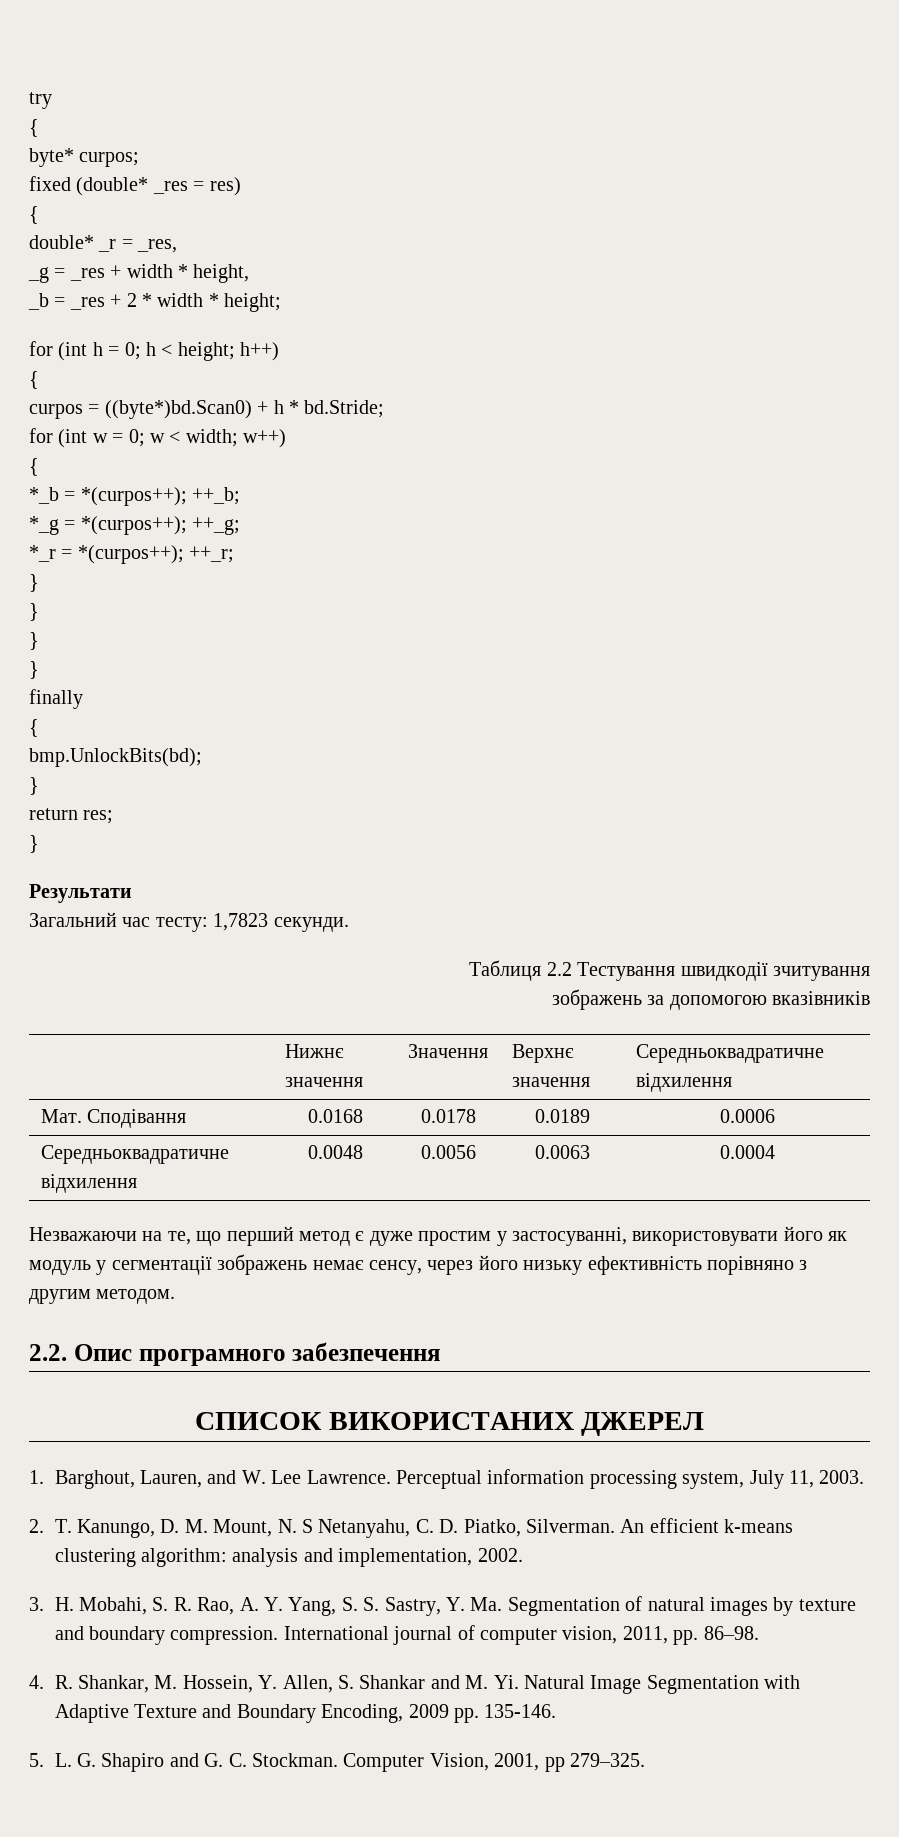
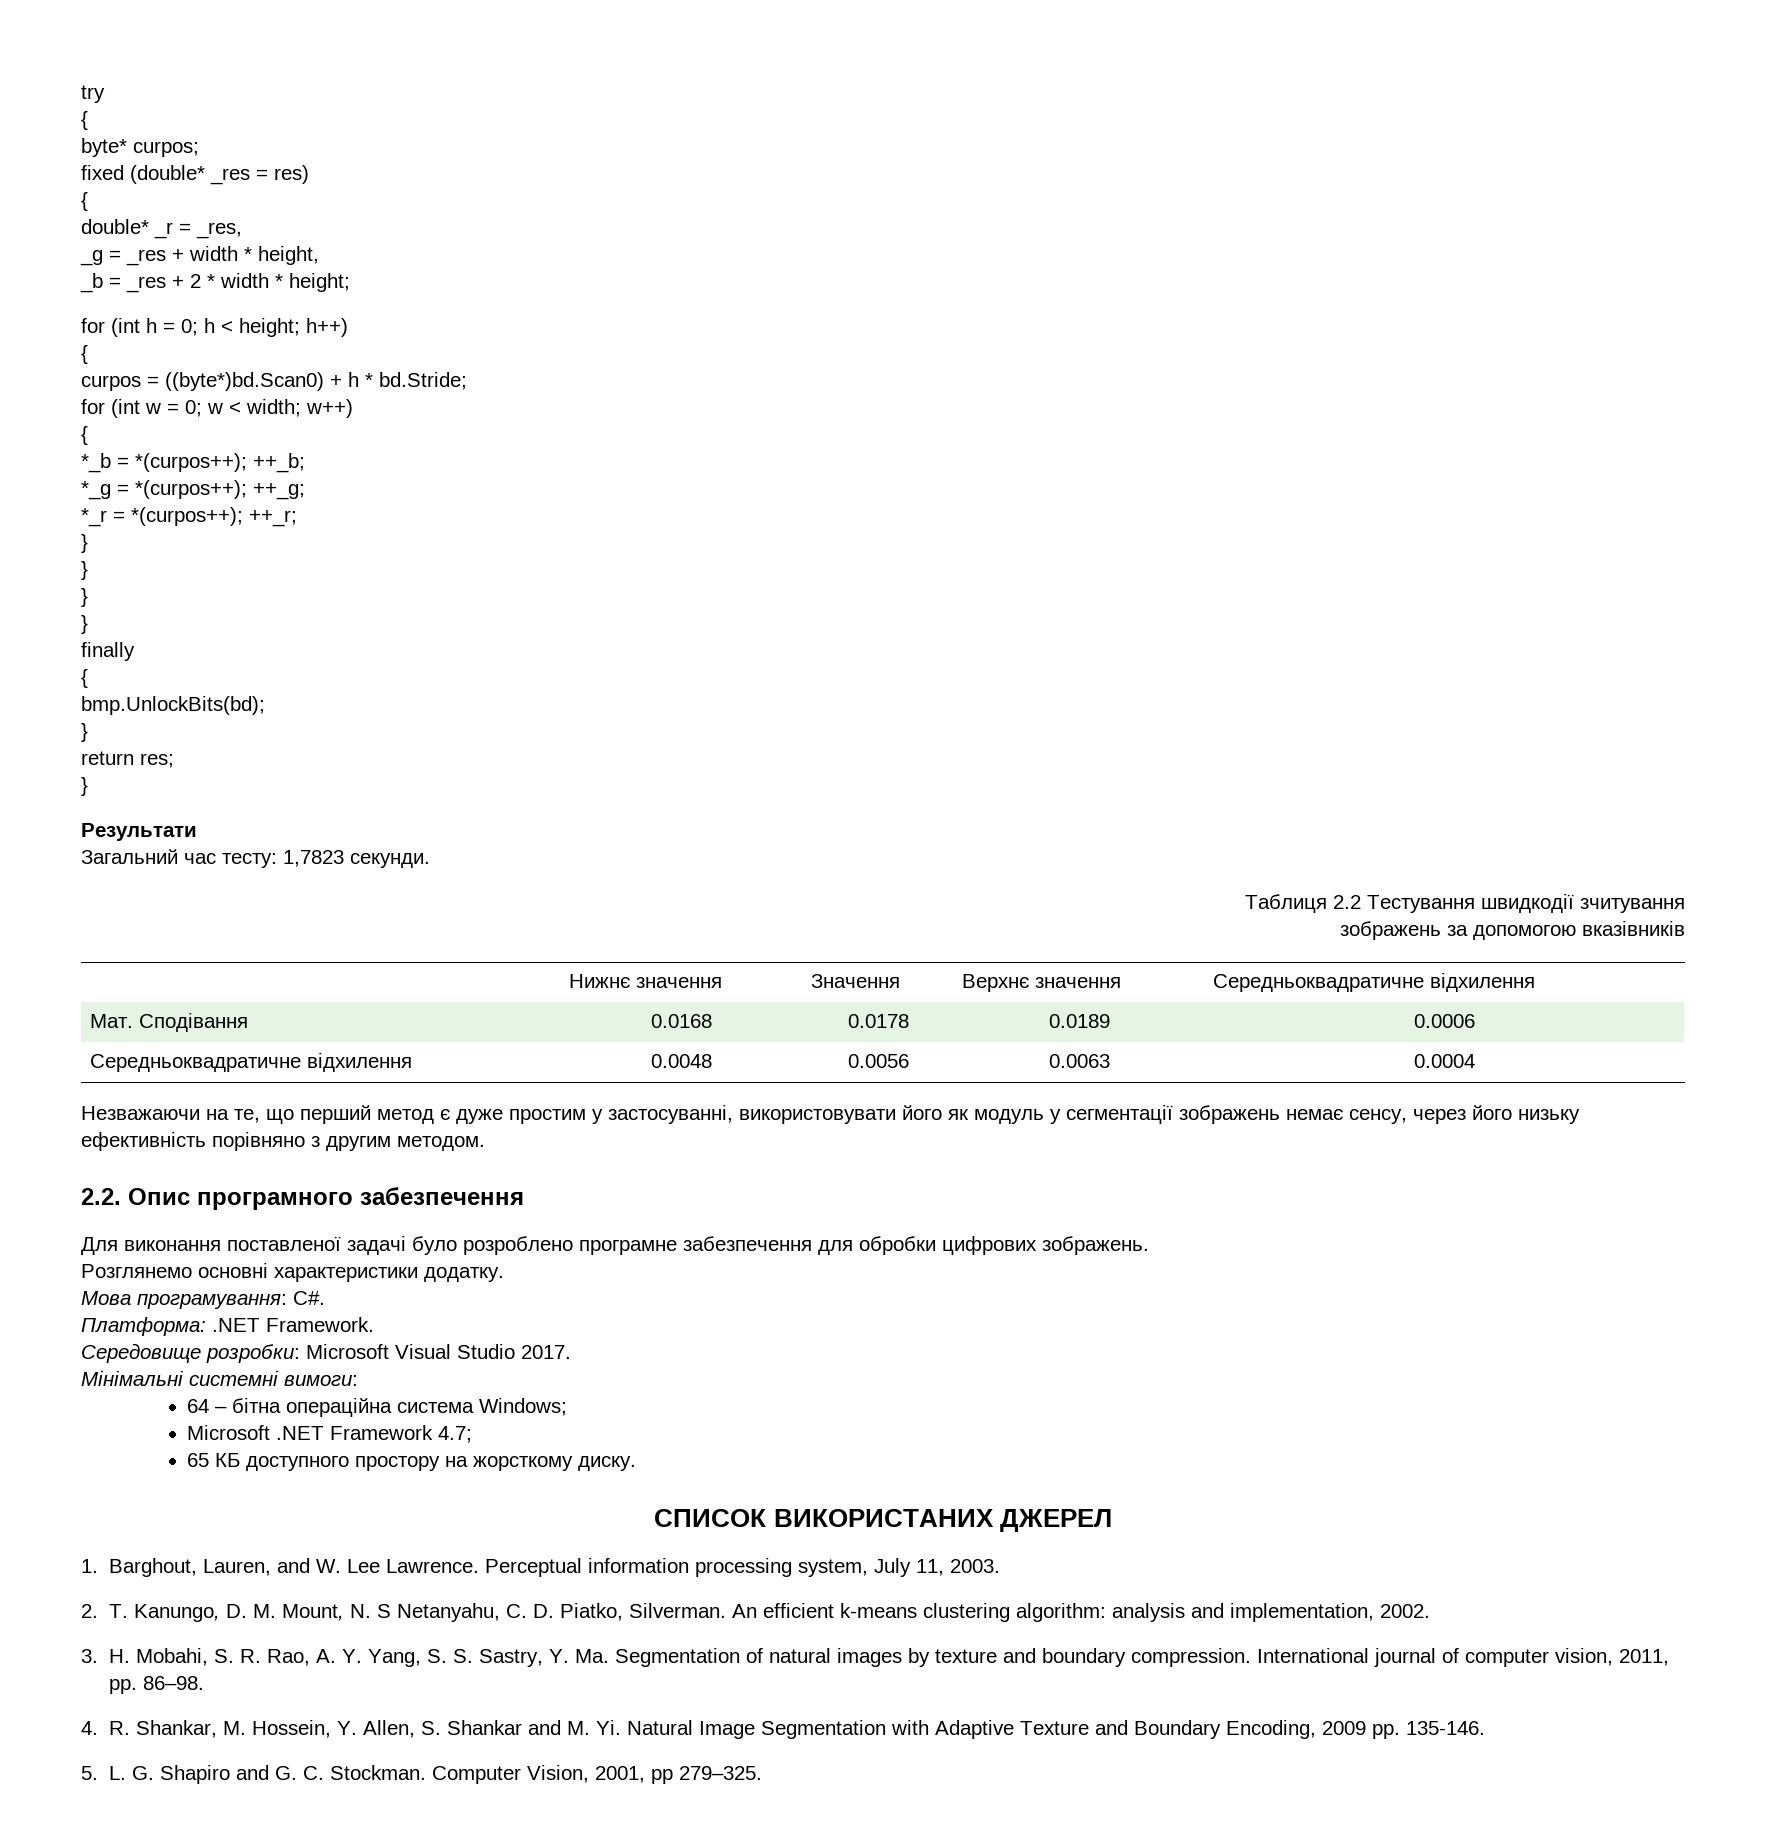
+ Для виконання поставленої задачі було розроблено програмне забезпечення для обробки цифрових зображень.
+ Розглянемо основні характеристики додатку.
+ Мова програмування: C#.
+ Платформа: .NET Framework.
+ Середовище розробки: Microsoft Visual Studio 2017.
+ Мінімальні системні вимоги:
+ 64 – бітна операційна система Windows;
+ Microsoft .NET Framework 4.7;
+ 65 КБ доступного простору на жорсткому диску.

